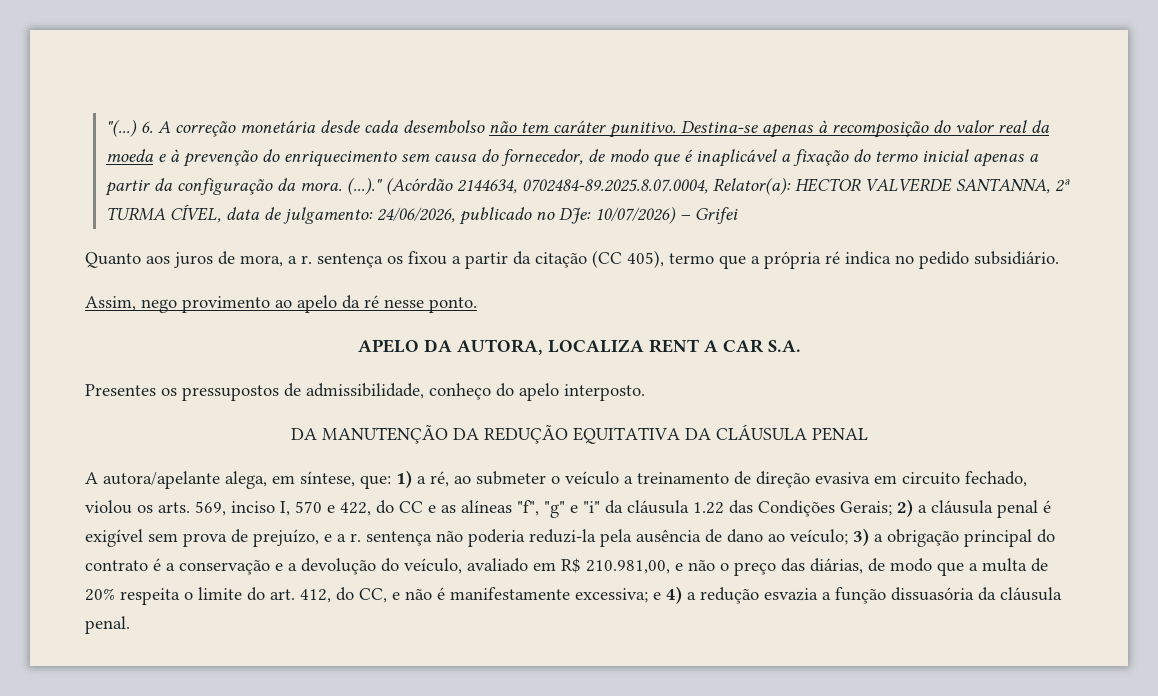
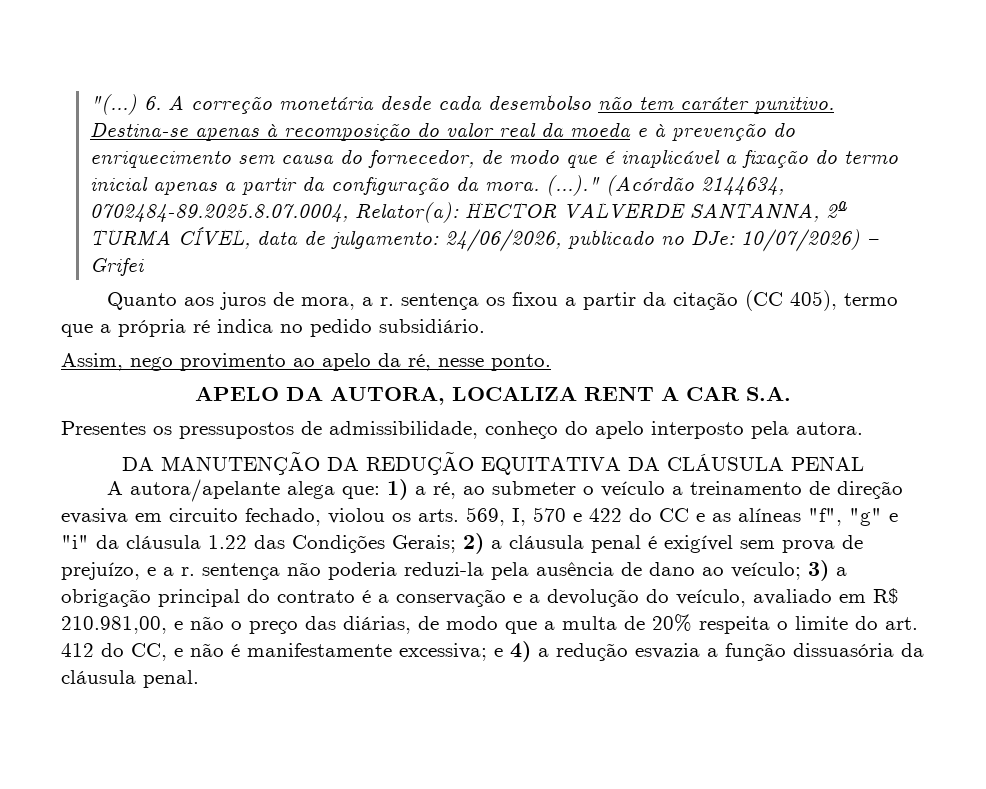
- Assim, nego provimento ao apelo da ré nesse ponto.
+ Assim, nego provimento ao apelo da ré, nesse ponto.
- Presentes os pressupostos de admissibilidade, conheço do apelo interposto.
+ Presentes os pressupostos de admissibilidade, conheço do apelo interposto pela autora.
- A autora/apelante alega, em síntese, que:
+ A autora/apelante alega que:
- 1) a ré, ao submeter o veículo a treinamento de direção evasiva em circuito fechado, violou os arts. 569, inciso I, 570 e 422, do CC e as alíneas "f", "g" e "i" da cláusula 1.22 das Condições Gerais;
+ 1) a ré, ao submeter o veículo a treinamento de direção evasiva em circuito fechado, violou os arts. 569, I, 570 e 422 do CC e as alíneas "f", "g" e "i" da cláusula 1.22 das Condições Gerais;
- 3) a obrigação principal do contrato é a conservação e a devolução do veículo, avaliado em R$ 210.981,00, e não o preço das diárias, de modo que a multa de 20% respeita o limite do art. 412, do CC, e não é manifestamente excessiva;
+ 3) a obrigação principal do contrato é a conservação e a devolução do veículo, avaliado em R$ 210.981,00, e não o preço das diárias, de modo que a multa de 20% respeita o limite do art. 412 do CC, e não é manifestamente excessiva;

